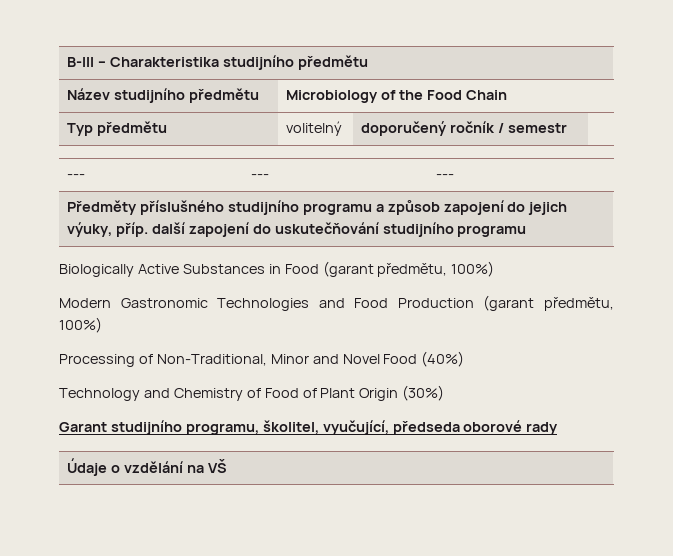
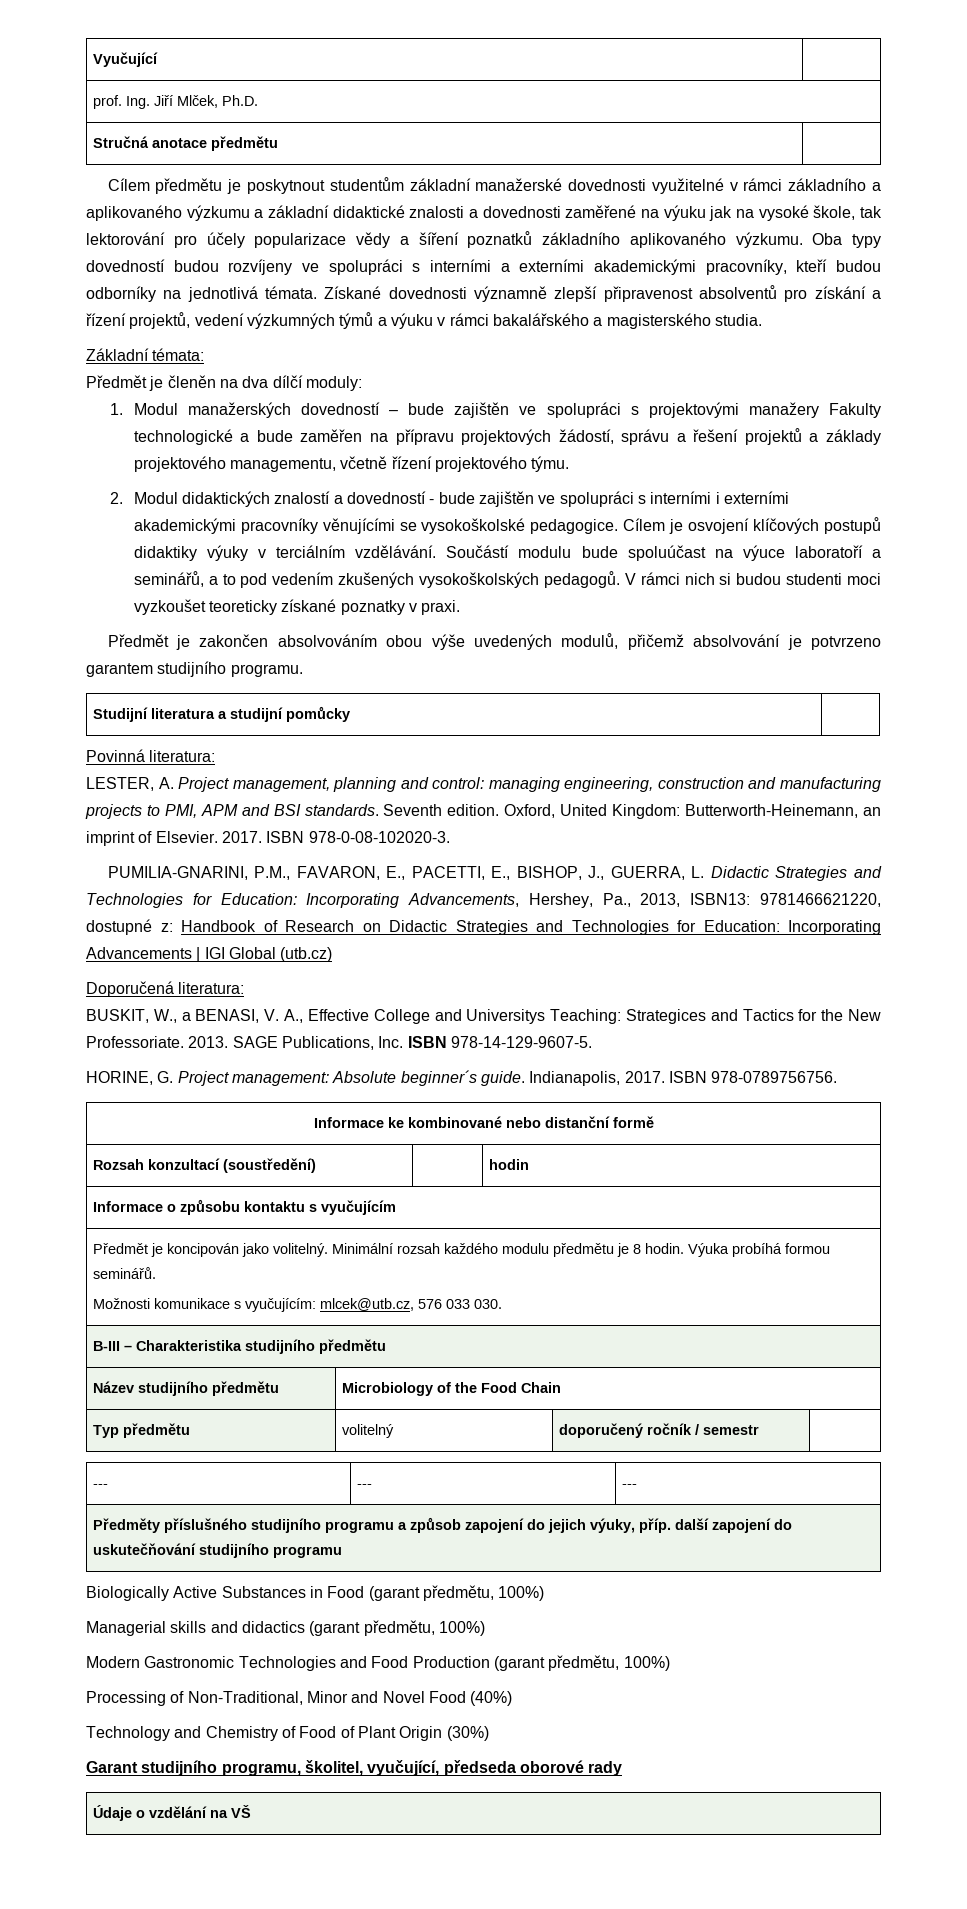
+ Vyučující |
+ prof. Ing. Jiří Mlček, Ph.D.
+ Stručná anotace předmětu |
+ Cílem předmětu je poskytnout studentům základní manažerské dovednosti využitelné v rámci základního a aplikovaného výzkumu a základní didaktické znalosti a dovednosti zaměřené na výuku jak na vysoké škole, tak lektorování pro účely popularizace vědy a šíření poznatků základního aplikovaného výzkumu. Oba typy dovedností budou rozvíjeny ve spolupráci s interními a externími akademickými pracovníky, kteří budou odborníky na jednotlivá témata. Získané dovednosti významně zlepší připravenost absolventů pro získání a řízení projektů, vedení výzkumných týmů a výuku v rámci bakalářského a magisterského studia.
+ Základní témata:
+ Předmět je členěn na dva dílčí moduly:
+ 1. Modul manažerských dovedností – bude zajištěn ve spolupráci s projektovými manažery Fakulty technologické a bude zaměřen na přípravu projektových žádostí, správu a řešení projektů a základy projektového managementu, včetně řízení projektového týmu.
+ 2. Modul didaktických znalostí a dovedností - bude zajištěn ve spolupráci s interními i externími akademickými pracovníky věnujícími se vysokoškolské pedagogice. Cílem je osvojení klíčových postupů didaktiky výuky v terciálním vzdělávání. Součástí modulu bude spoluúčast na výuce laboratoří a seminářů, a to pod vedením zkušených vysokoškolských pedagogů. V rámci nich si budou studenti moci vyzkoušet teoreticky získané poznatky v praxi.
+ Předmět je zakončen absolvováním obou výše uvedených modulů, přičemž absolvování je potvrzeno garantem studijního programu.
+ Studijní literatura a studijní pomůcky |
+ Povinná literatura:
+ LESTER, A. Project management, planning and control: managing engineering, construction and manufacturing projects to PMI, APM and BSI standards. Seventh edition. Oxford, United Kingdom: Butterworth-Heinemann, an imprint of Elsevier. 2017. ISBN 978-0-08-102020-3.
+ PUMILIA-GNARINI, P.M., FAVARON, E., PACETTI, E., BISHOP, J., GUERRA, L. Didactic Strategies and Technologies for Education: Incorporating Advancements, Hershey, Pa., 2013, ISBN13: 9781466621220, dostupné z: Handbook of Research on Didactic Strategies and Technologies for Education: Incorporating Advancements | IGI Global (utb.cz)
+ Doporučená literatura:
+ BUSKIT, W., a BENASI, V. A., Effective College and Universitys Teaching: Strategices and Tactics for the New Professoriate. 2013. SAGE Publications, Inc. ISBN 978-14-129-9607-5.
+ HORINE, G. Project management: Absolute beginner´s guide. Indianapolis, 2017. ISBN 978-0789756756.
+ Informace ke kombinované nebo distanční formě
+ Rozsah konzultací (soustředění) | | hodin
+ Informace o způsobu kontaktu s vyučujícím
+ Předmět je koncipován jako volitelný. Minimální rozsah každého modulu předmětu je 8 hodin. Výuka probíhá formou seminářů.
+ Možnosti komunikace s vyučujícím: mlcek@utb.cz, 576 033 030.
+ Managerial skills and didactics (garant předmětu, 100%)

